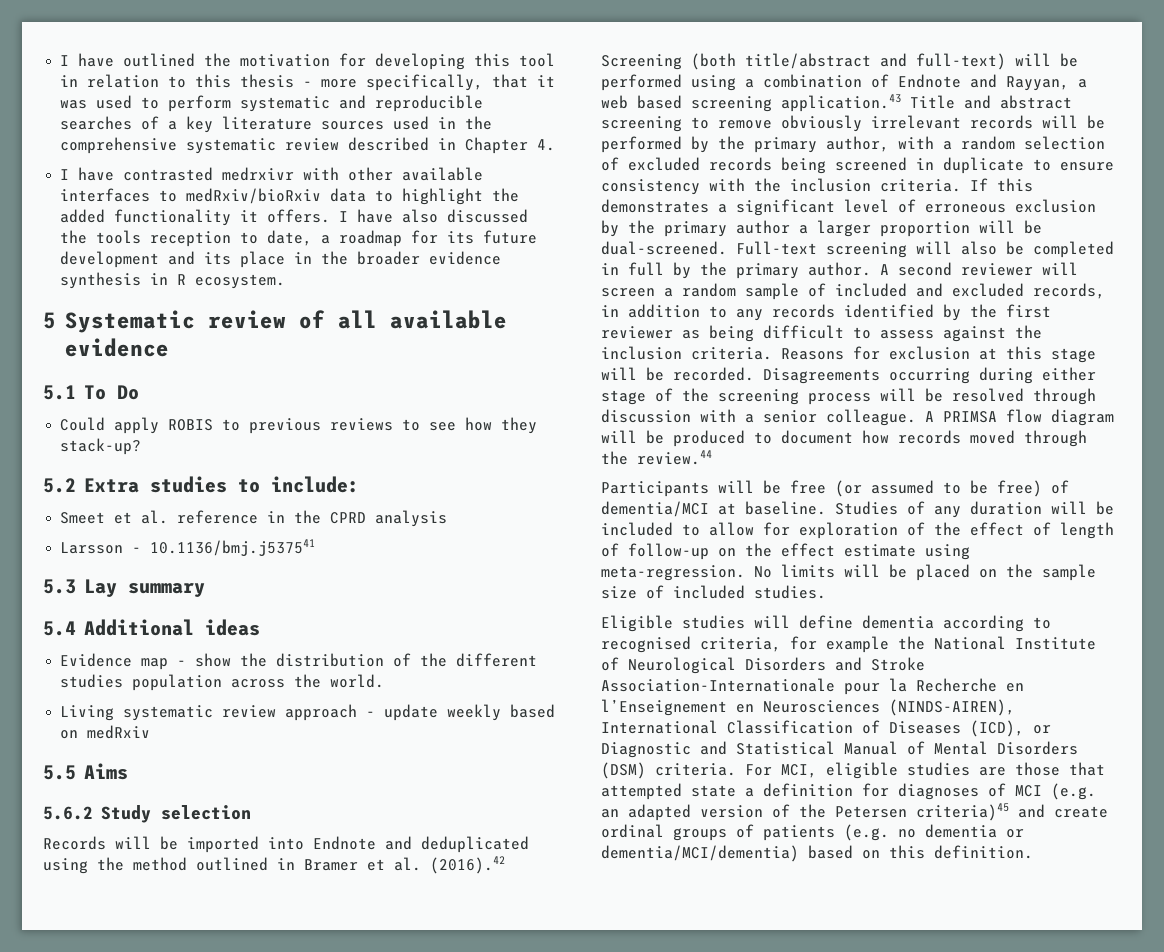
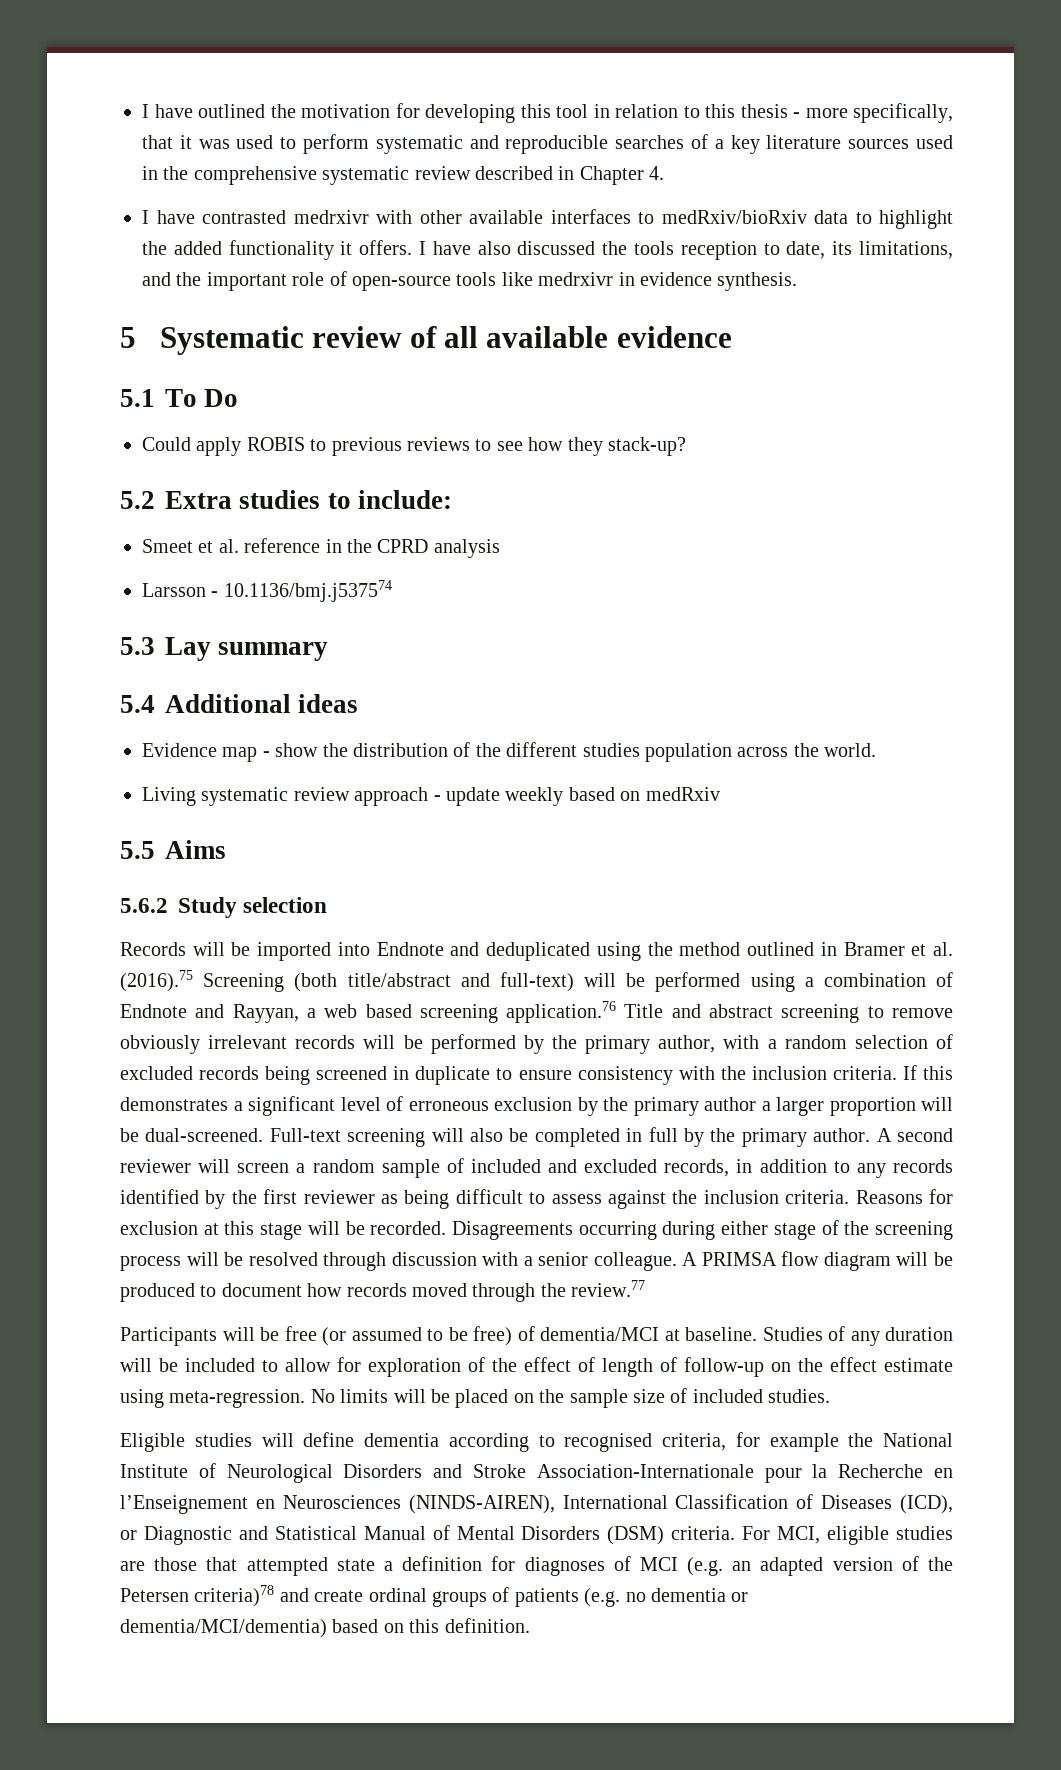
- I have also discussed the tools reception to date, a roadmap for its future development and its place in the broader evidence synthesis in R ecosystem.
+ I have also discussed the tools reception to date, its limitations, and the important role of open-source tools like medrxivr in evidence synthesis.
- Larsson - 10.1136/bmj.j537541
+ Larsson - 10.1136/bmj.j537574
- Records will be imported into Endnote and deduplicated using the method outlined in Bramer et al. (2016).42 Screening (both title/abstract and full-text) will be performed using a combination of Endnote and Rayyan, a web based screening application.43 Title and abstract screening to remove obviously irrelevant records will be performed by the primary author, with a random selection of excluded records being screened in duplicate to ensure consistency with the inclusion criteria.
+ Records will be imported into Endnote and deduplicated using the method outlined in Bramer et al. (2016).75 Screening (both title/abstract and full-text) will be performed using a combination of Endnote and Rayyan, a web based screening application.76 Title and abstract screening to remove obviously irrelevant records will be performed by the primary author, with a random selection of excluded records being screened in duplicate to ensure consistency with the inclusion criteria.
- A PRIMSA flow diagram will be produced to document how records moved through the review.44
+ A PRIMSA flow diagram will be produced to document how records moved through the review.77
- For MCI, eligible studies are those that attempted state a definition for diagnoses of MCI (e.g. an adapted version of the Petersen criteria)45 and create ordinal groups of patients (e.g. no dementia or dementia/MCI/dementia) based on this definition.
+ For MCI, eligible studies are those that attempted state a definition for diagnoses of MCI (e.g. an adapted version of the Petersen criteria)78 and create ordinal groups of patients (e.g. no dementia or dementia/MCI/dementia) based on this definition.

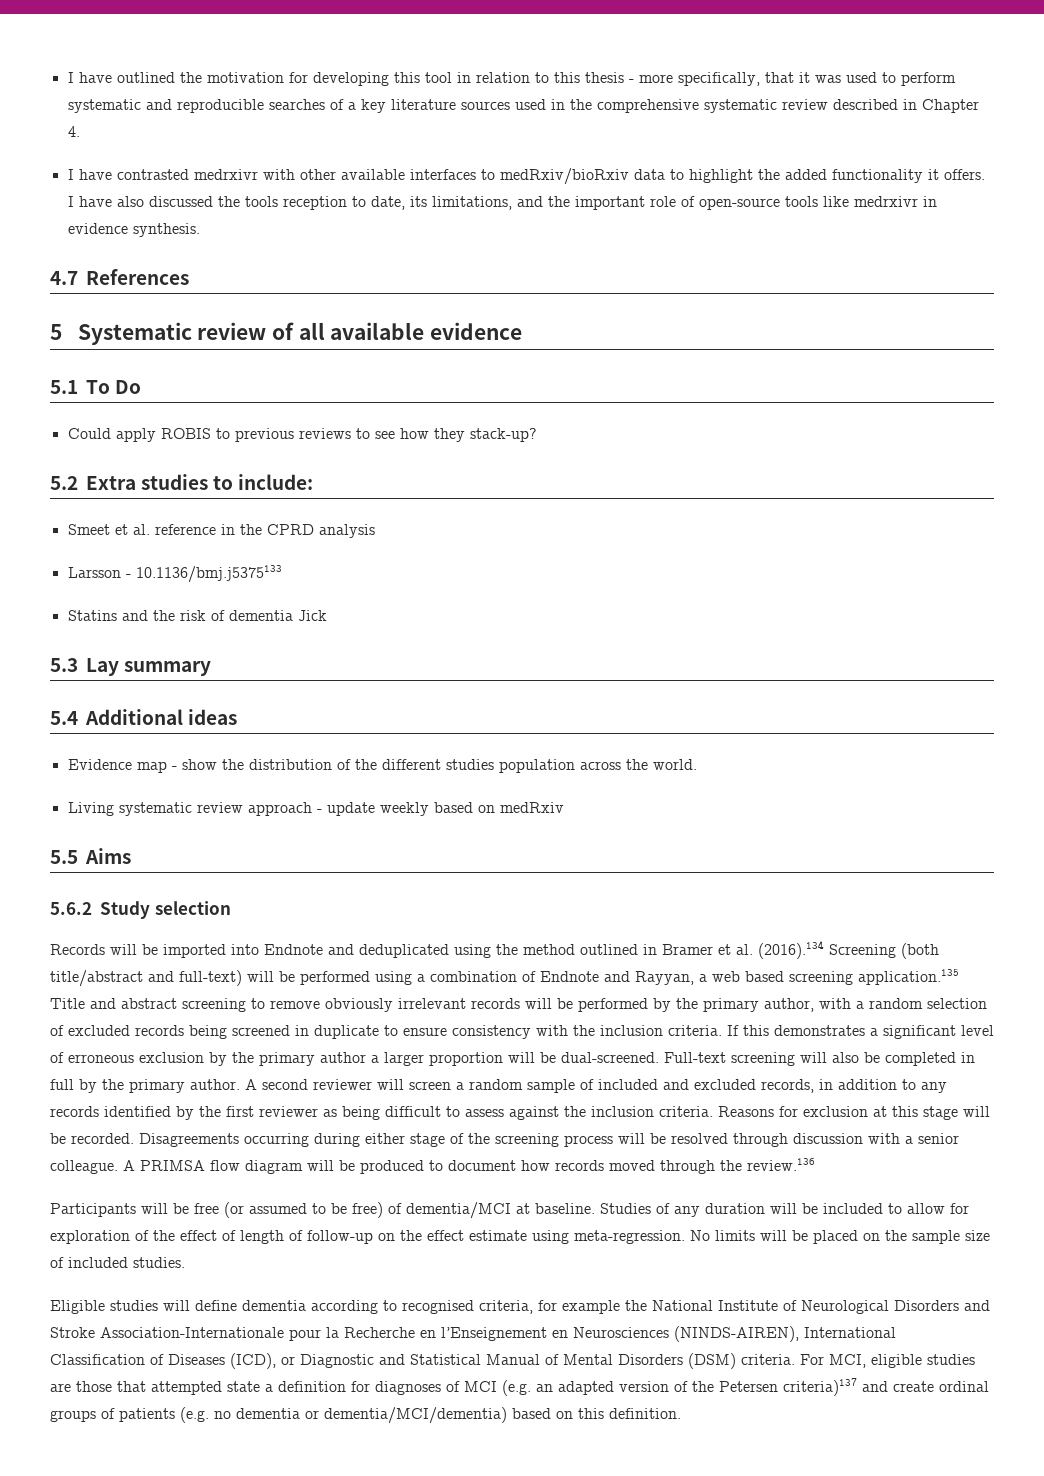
+ 4.7 References
- Larsson - 10.1136/bmj.j537574
+ Larsson - 10.1136/bmj.j5375133
+ Statins and the risk of dementia Jick
- Records will be imported into Endnote and deduplicated using the method outlined in Bramer et al. (2016).75 Screening (both title/abstract and full-text) will be performed using a combination of Endnote and Rayyan, a web based screening application.76 Title and abstract screening to remove obviously irrelevant records will be performed by the primary author, with a random selection of excluded records being screened in duplicate to ensure consistency with the inclusion criteria.
+ Records will be imported into Endnote and deduplicated using the method outlined in Bramer et al. (2016).134 Screening (both title/abstract and full-text) will be performed using a combination of Endnote and Rayyan, a web based screening application.135 Title and abstract screening to remove obviously irrelevant records will be performed by the primary author, with a random selection of excluded records being screened in duplicate to ensure consistency with the inclusion criteria.
- A PRIMSA flow diagram will be produced to document how records moved through the review.77
+ A PRIMSA flow diagram will be produced to document how records moved through the review.136
- For MCI, eligible studies are those that attempted state a definition for diagnoses of MCI (e.g. an adapted version of the Petersen criteria)78 and create ordinal groups of patients (e.g. no dementia or dementia/MCI/dementia) based on this definition.
+ For MCI, eligible studies are those that attempted state a definition for diagnoses of MCI (e.g. an adapted version of the Petersen criteria)137 and create ordinal groups of patients (e.g. no dementia or dementia/MCI/dementia) based on this definition.

